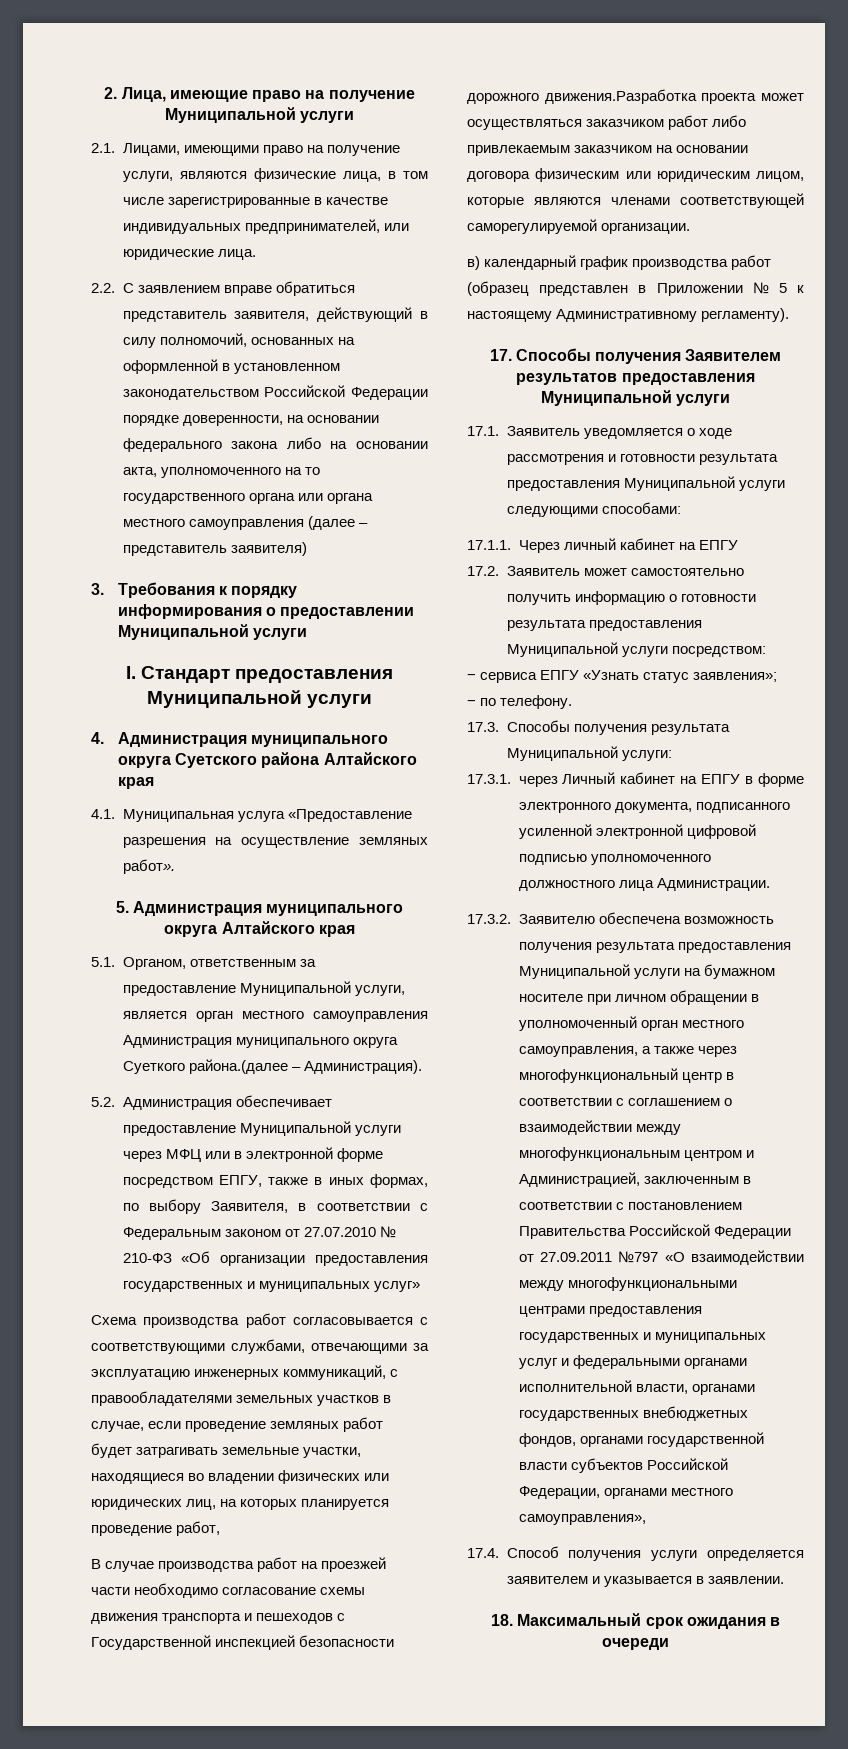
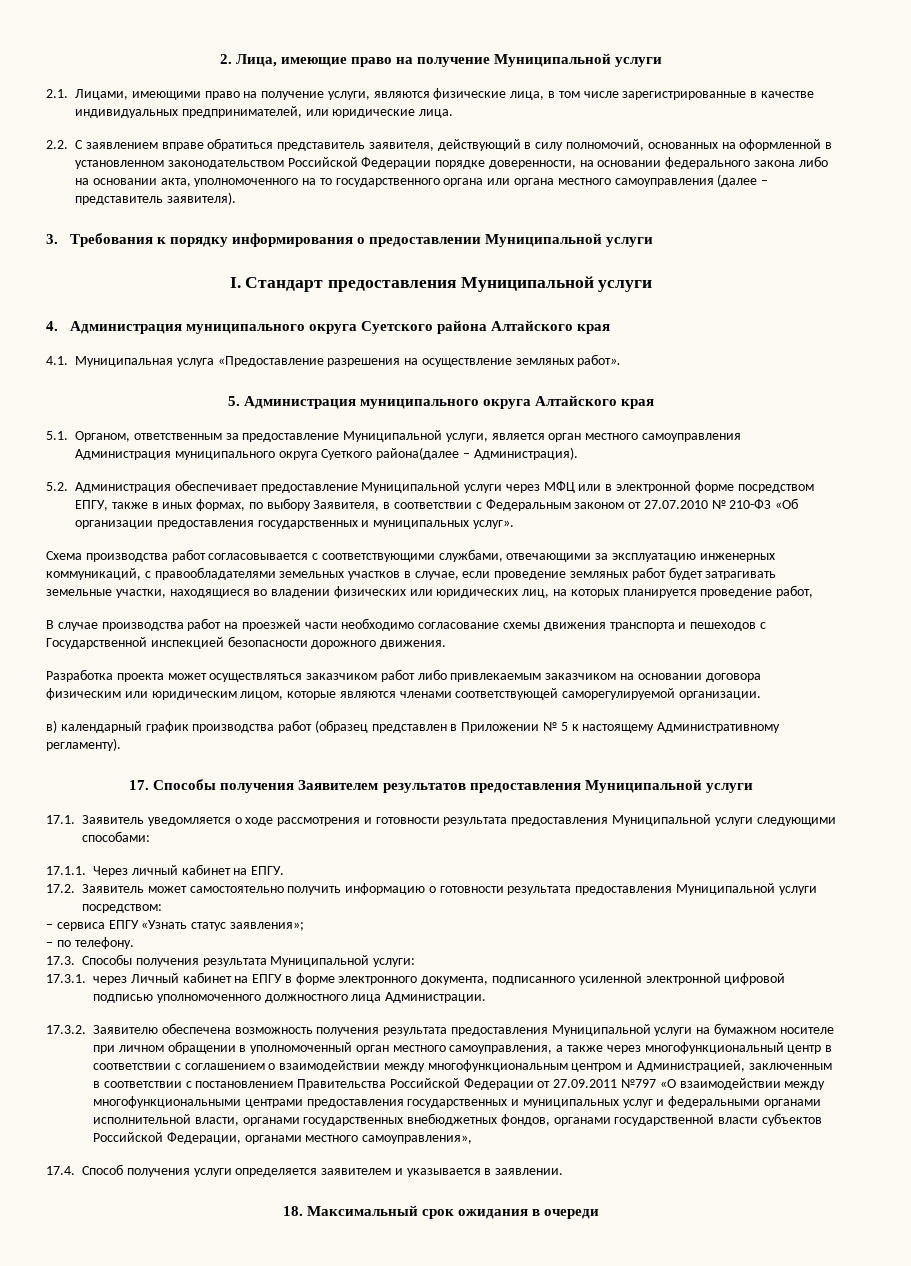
- 2.2. С заявлением вправе обратиться представитель заявителя, действующий в силу полномочий, основанных на оформленной в установленном законодательством Российской Федерации порядке доверенности, на основании федерального закона либо на основании акта, уполномоченного на то государственного органа или органа местного самоуправления (далее – представитель заявителя)
+ 2.2. С заявлением вправе обратиться представитель заявителя, действующий в силу полномочий, основанных на оформленной в установленном законодательством Российской Федерации порядке доверенности, на основании федерального закона либо на основании акта, уполномоченного на то государственного органа или органа местного самоуправления (далее – представитель заявителя).
- 5.1. Органом, ответственным за предоставление Муниципальной услуги, является орган местного самоуправления Администрация муниципального округа Суеткого района.(далее – Администрация).
+ 5.1. Органом, ответственным за предоставление Муниципальной услуги, является орган местного самоуправления Администрация муниципального округа Суеткого района(далее – Администрация).
- 5.2. Администрация обеспечивает предоставление Муниципальной услуги через МФЦ или в электронной форме посредством ЕПГУ, также в иных формах, по выбору Заявителя, в соответствии с Федеральным законом от 27.07.2010 № 210-ФЗ «Об организации предоставления государственных и муниципальных услуг»
+ 5.2. Администрация обеспечивает предоставление Муниципальной услуги через МФЦ или в электронной форме посредством ЕПГУ, также в иных формах, по выбору Заявителя, в соответствии с Федеральным законом от 27.07.2010 № 210-ФЗ «Об организации предоставления государственных и муниципальных услуг».
- В случае производства работ на проезжей части необходимо согласование схемы движения транспорта и пешеходов с Государственной инспекцией безопасности дорожного движения.Разработка проекта может осуществляться заказчиком работ либо привлекаемым заказчиком на основании договора физическим или юридическим лицом, которые являются членами соответствующей саморегулируемой организации.
+ В случае производства работ на проезжей части необходимо согласование схемы движения транспорта и пешеходов с Государственной инспекцией безопасности дорожного движения.
+ Разработка проекта может осуществляться заказчиком работ либо привлекаемым заказчиком на основании договора физическим или юридическим лицом, которые являются членами соответствующей саморегулируемой организации.
- 17.1.1. Через личный кабинет на ЕПГУ
+ 17.1.1. Через личный кабинет на ЕПГУ.

